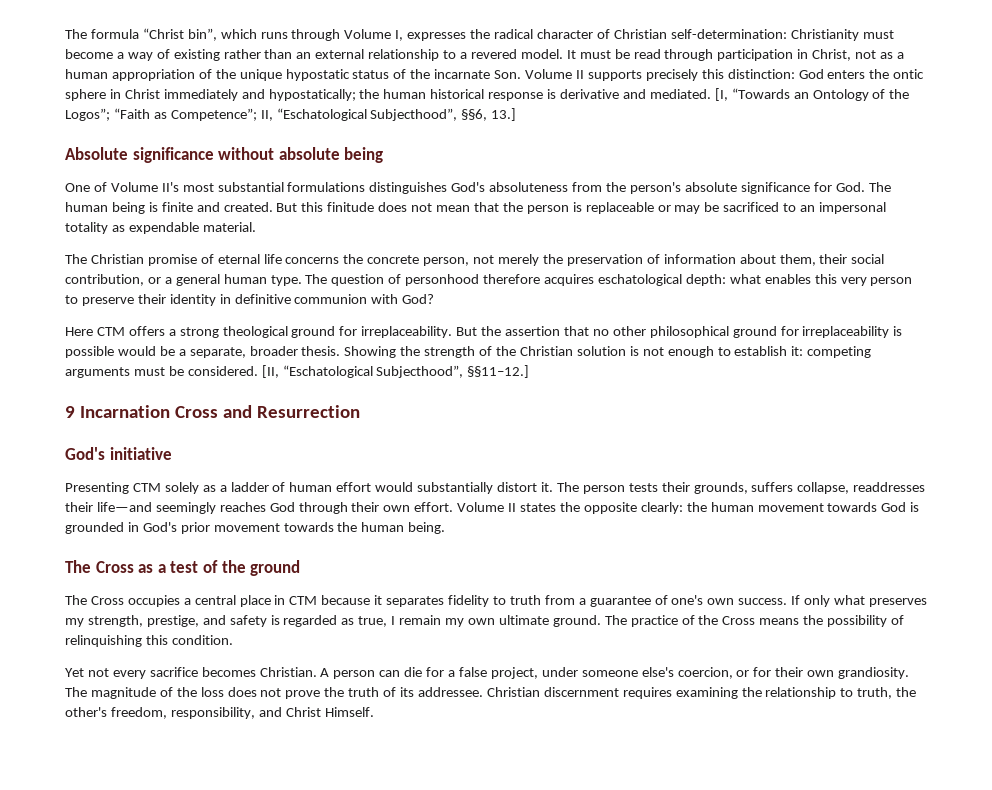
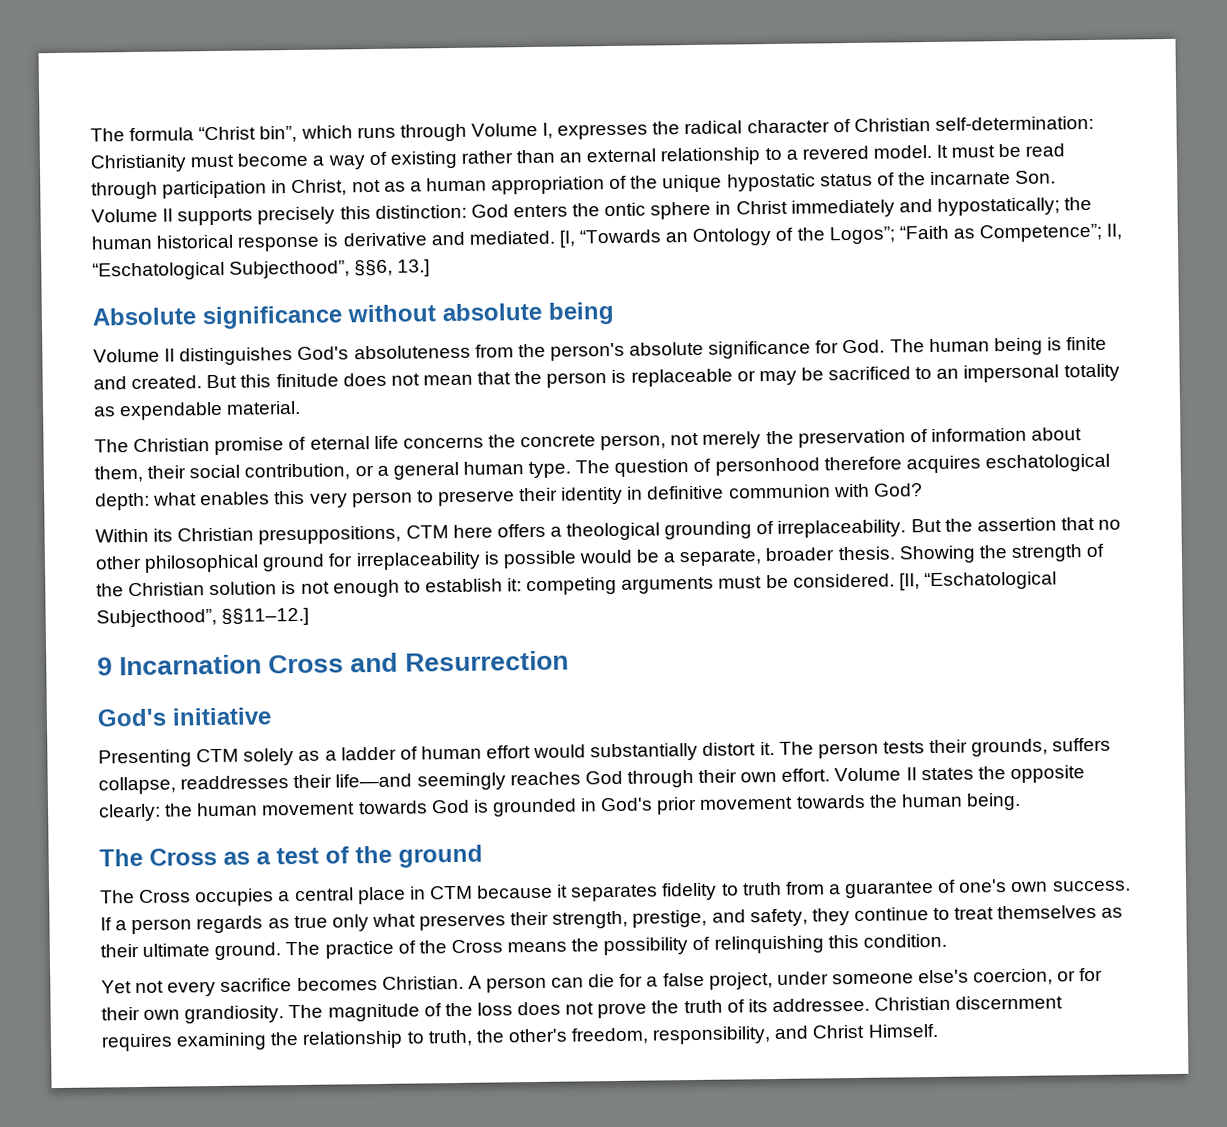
- One of Volume II's most substantial formulations distinguishes God's absoluteness from the person's absolute significance for God. The human being is finite and created.
+ Volume II distinguishes God's absoluteness from the person's absolute significance for God. The human being is finite and created.
- Here CTM offers a strong theological ground for irreplaceability.
+ Within its Christian presuppositions, CTM here offers a theological grounding of irreplaceability.
- If only what preserves my strength, prestige, and safety is regarded as true, I remain my own ultimate ground.
+ If a person regards as true only what preserves their strength, prestige, and safety, they continue to treat themselves as their ultimate ground.

